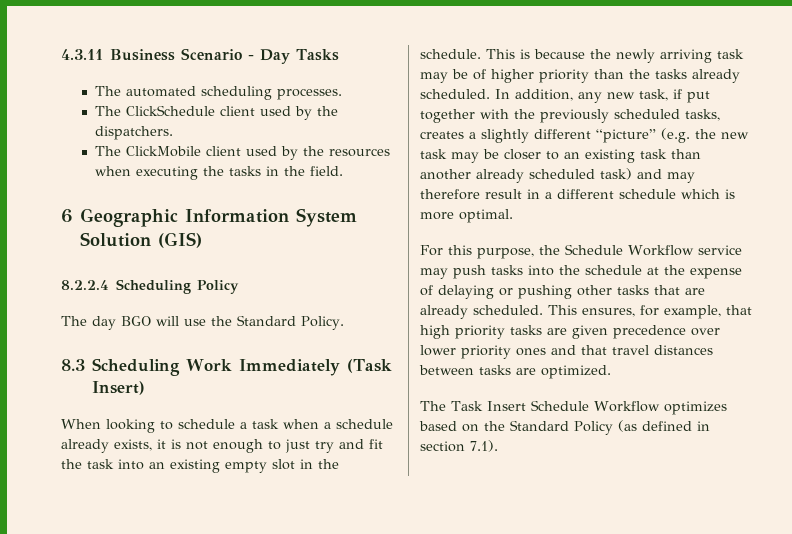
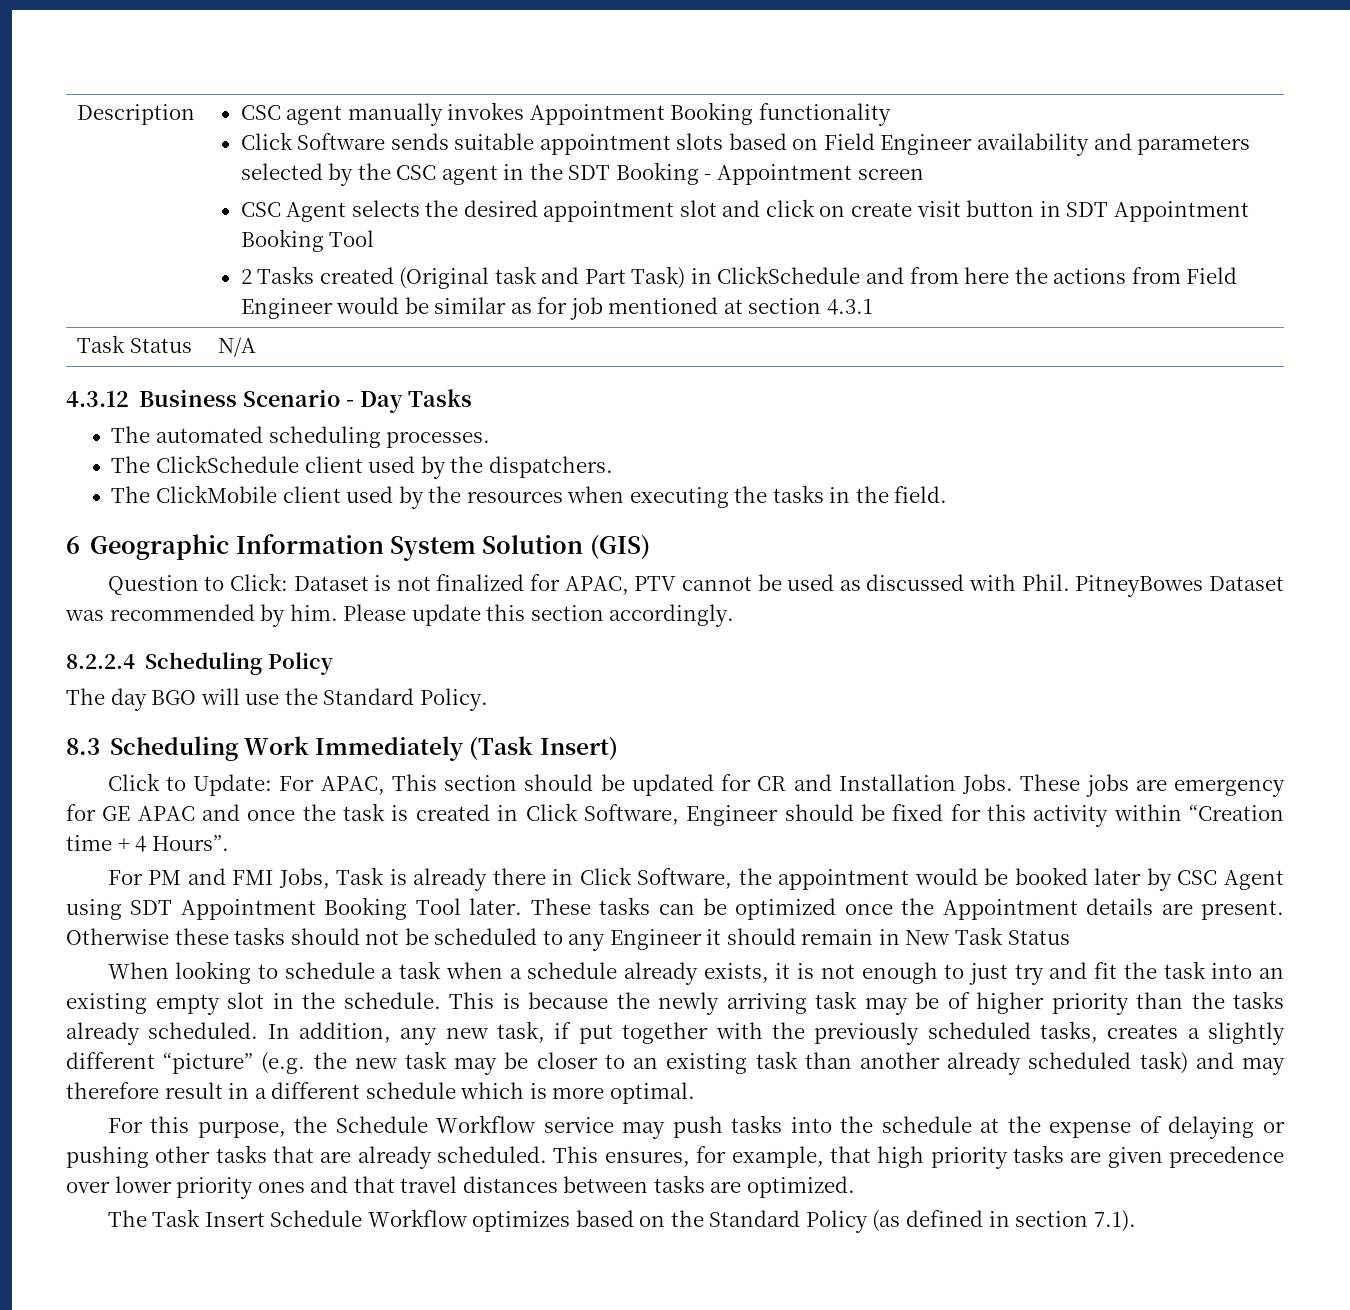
- 4.3.11 Business Scenario - Day Tasks
+ Description | CSC agent manually invokes Appointment Booking functionality
+ Click Software sends suitable appointment slots based on Field Engineer availability and parameters selected by the CSC agent in the SDT Booking - Appointment screen
+ CSC Agent selects the desired appointment slot and click on create visit button in SDT Appointment Booking Tool
+ 2 Tasks created (Original task and Part Task) in ClickSchedule and from here the actions from Field Engineer would be similar as for job mentioned at section 4.3.1
+ Task Status | N/A
+ 4.3.12 Business Scenario - Day Tasks
+ Question to Click: Dataset is not finalized for APAC, PTV cannot be used as discussed with Phil. PitneyBowes Dataset was recommended by him. Please update this section accordingly.
+ Click to Update: For APAC, This section should be updated for CR and Installation Jobs. These jobs are emergency for GE APAC and once the task is created in Click Software, Engineer should be fixed for this activity within “Creation time + 4 Hours”.
+ For PM and FMI Jobs, Task is already there in Click Software, the appointment would be booked later by CSC Agent using SDT Appointment Booking Tool later. These tasks can be optimized once the Appointment details are present. Otherwise these tasks should not be scheduled to any Engineer it should remain in New Task Status

